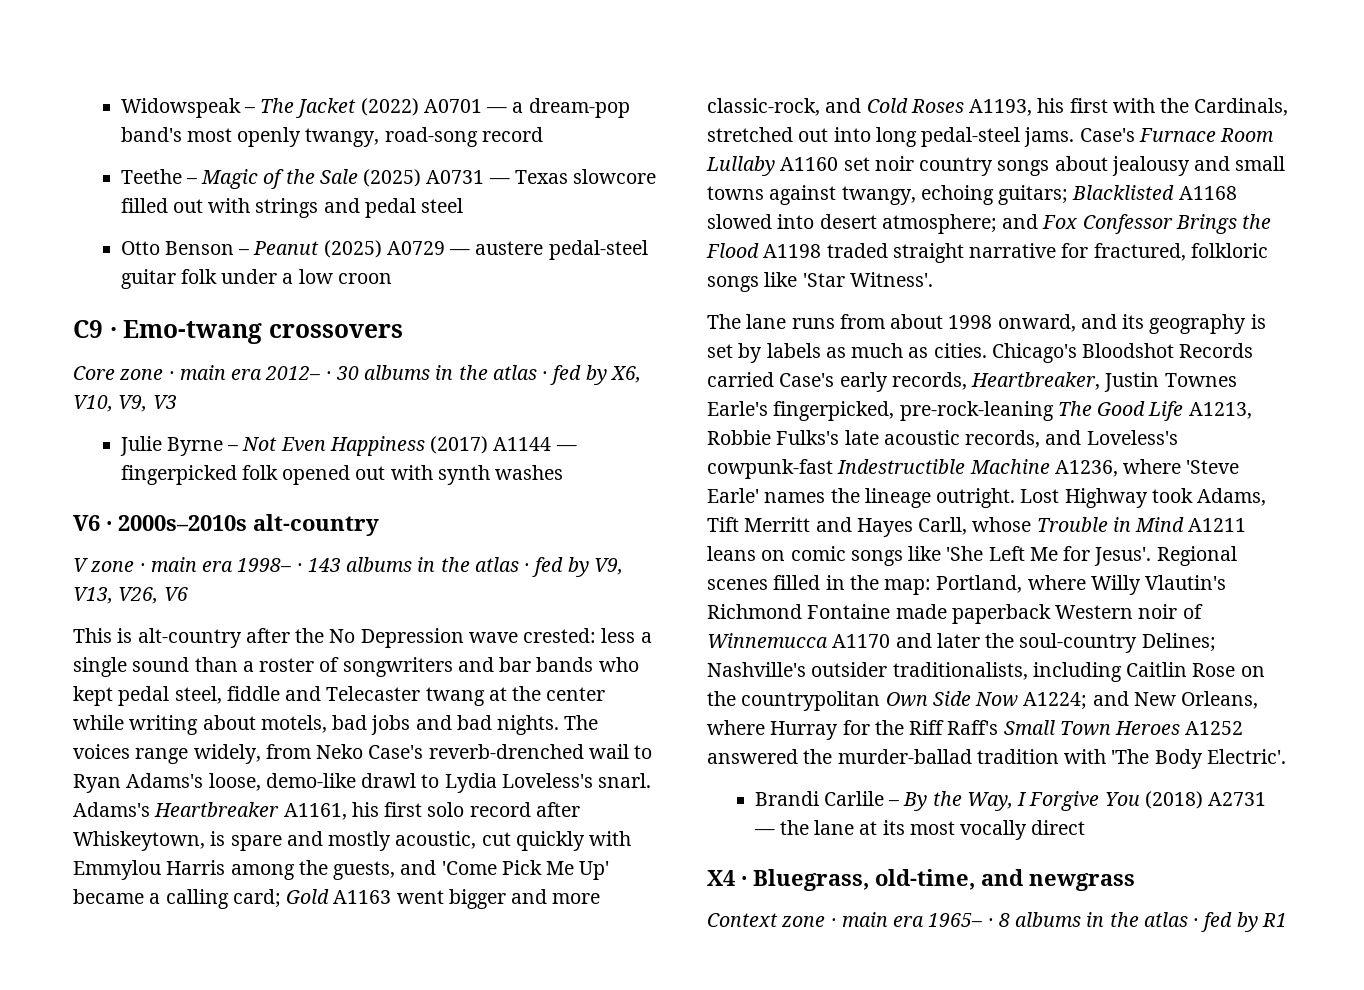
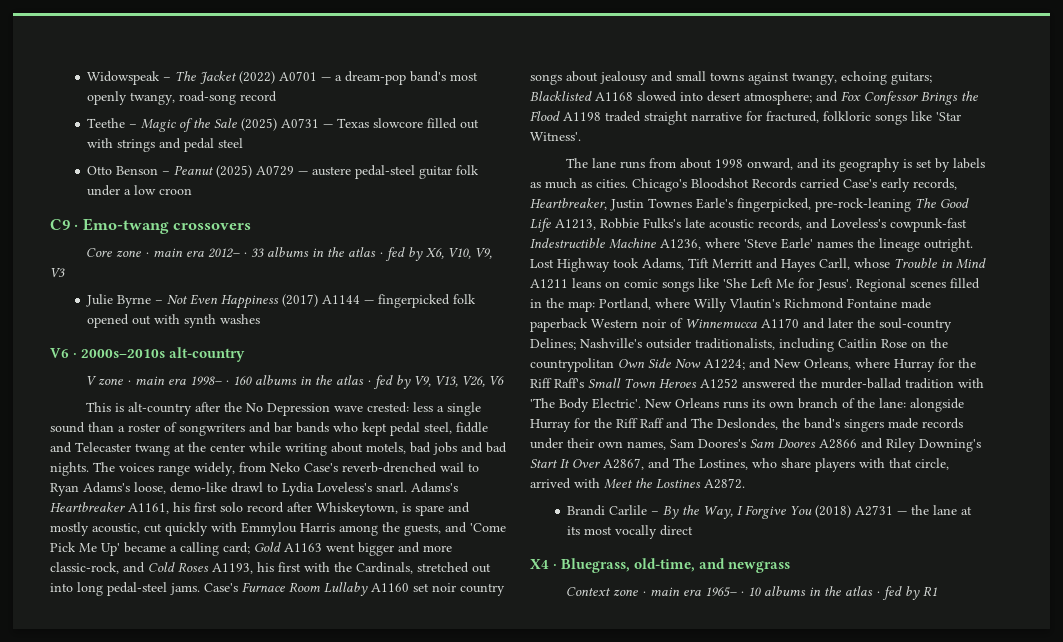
- Core zone · main era 2012– · 30 albums in the atlas · fed by X6, V10, V9, V3
+ Core zone · main era 2012– · 33 albums in the atlas · fed by X6, V10, V9, V3
- V zone · main era 1998– · 143 albums in the atlas · fed by V9, V13, V26, V6
+ V zone · main era 1998– · 160 albums in the atlas · fed by V9, V13, V26, V6
+ New Orleans runs its own branch of the lane: alongside Hurray for the Riff Raff and The Deslondes, the band's singers made records under their own names, Sam Doores's Sam Doores A2866 and Riley Downing's Start It Over A2867, and The Lostines, who share players with that circle, arrived with Meet the Lostines A2872.
- Context zone · main era 1965– · 8 albums in the atlas · fed by R1
+ Context zone · main era 1965– · 10 albums in the atlas · fed by R1

